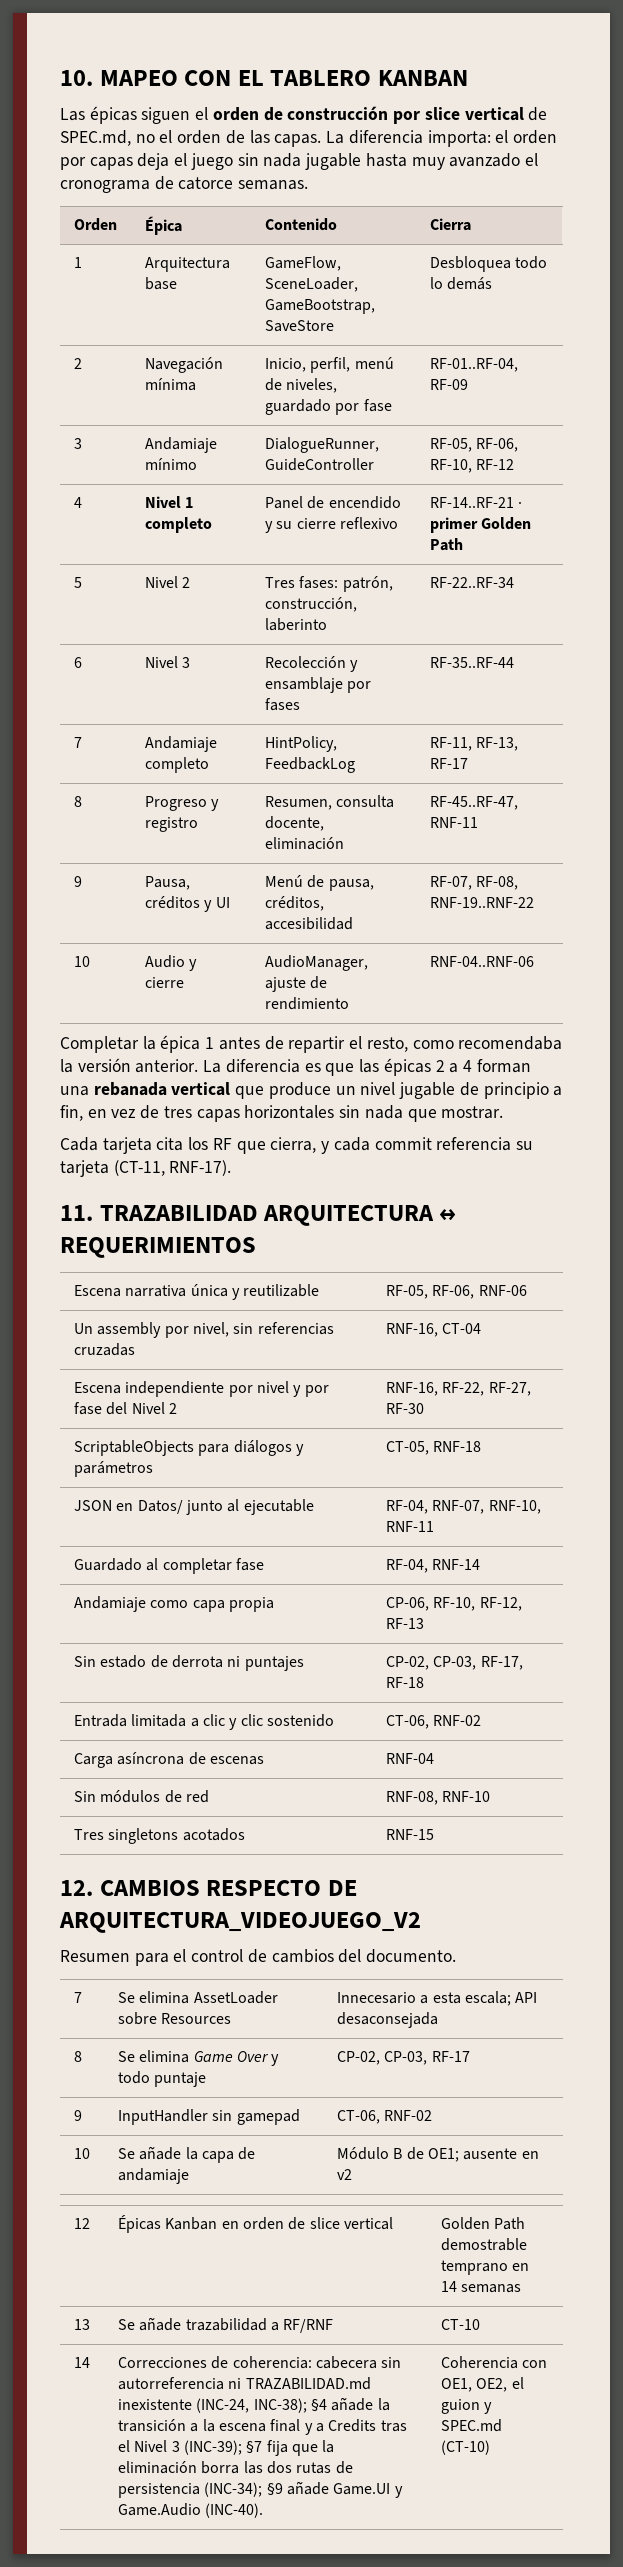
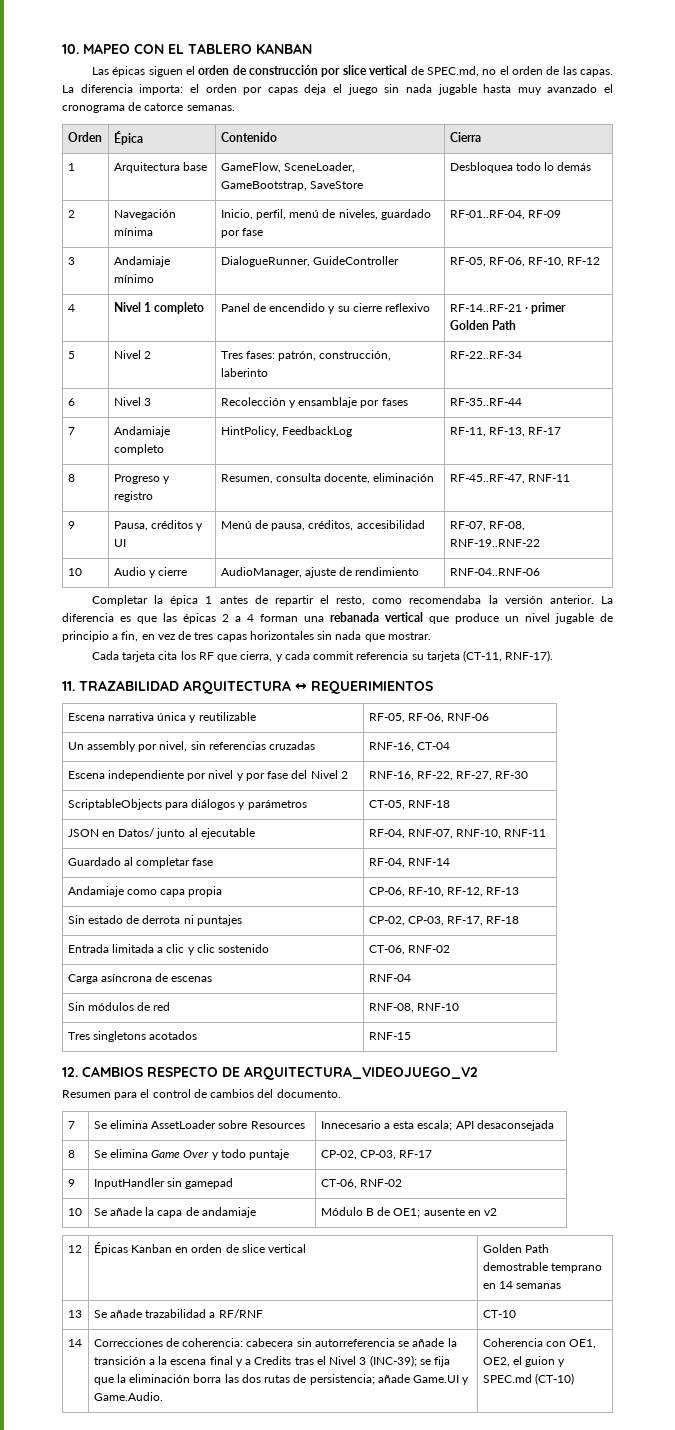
- Correcciones de coherencia: cabecera sin autorreferencia ni TRAZABILIDAD.md inexistente (INC-24, INC-38); §4 añade la transición a la escena final y a Credits tras el Nivel 3 (INC-39); §7 fija que la eliminación borra las dos rutas de persistencia (INC-34); §9 añade Game.UI y Game.Audio (INC-40).
+ Correcciones de coherencia: cabecera sin autorreferencia se añade la transición a la escena final y a Credits tras el Nivel 3 (INC-39); se fija que la eliminación borra las dos rutas de persistencia; añade Game.UI y Game.Audio.

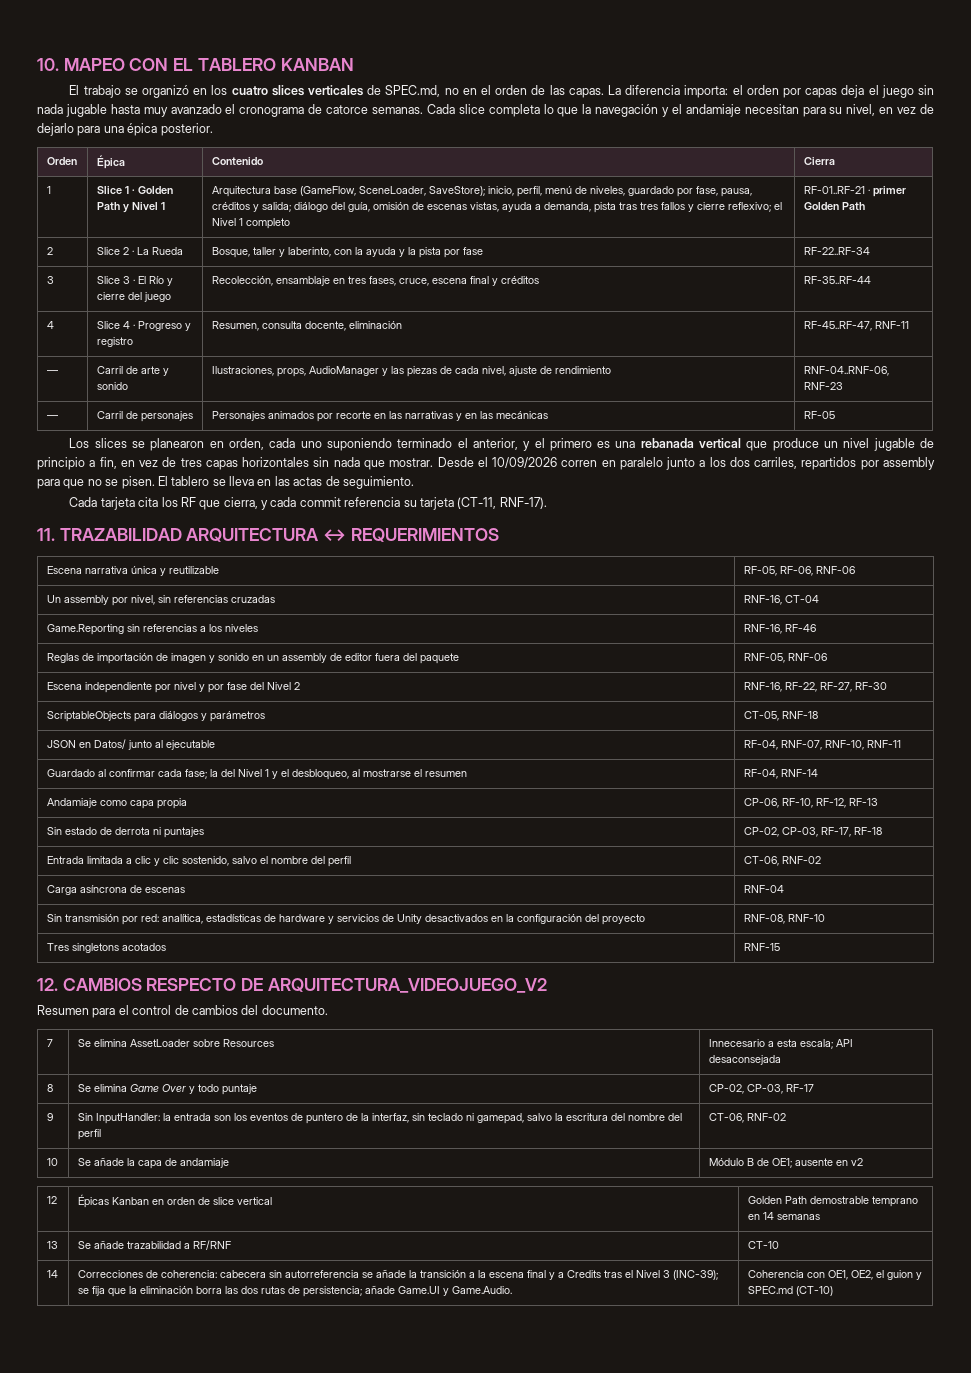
- Las épicas siguen el orden de construcción por slice vertical de SPEC.md, no el orden de las capas.
+ El trabajo se organizó en los cuatro slices verticales de SPEC.md, no en el orden de las capas.
+ Cada slice completa lo que la navegación y el andamiaje necesitan para su nivel, en vez de dejarlo para una épica posterior.
- Arquitectura base | GameFlow, SceneLoader, GameBootstrap, SaveStore | Desbloquea todo lo demás
- 2 | Navegación mínima | Inicio, perfil, menú de niveles, guardado por fase | RF-01..RF-04, RF-09
- 3 | Andamiaje mínimo | DialogueRunner, GuideController | RF-05, RF-06, RF-10, RF-12
- 4 | Nivel 1 completo | Panel de encendido y su cierre reflexivo | RF-14..RF-21 · primer Golden Path
+ Slice 1 · Golden Path y Nivel 1 | Arquitectura base (GameFlow, SceneLoader, SaveStore); inicio, perfil, menú de niveles, guardado por fase, pausa, créditos y salida; diálogo del guía, omisión de escenas vistas, ayuda a demanda, pista tras tres fallos y cierre reflexivo; el Nivel 1 completo | RF-01..RF-21 · primer Golden Path
- 5 | Nivel 2 | Tres fases: patrón, construcción, laberinto | RF-22..RF-34
+ 2 | Slice 2 · La Rueda | Bosque, taller y laberinto, con la ayuda y la pista por fase | RF-22..RF-34
- 6 | Nivel 3 | Recolección y ensamblaje por fases | RF-35..RF-44
- 7 | Andamiaje completo | HintPolicy, FeedbackLog | RF-11, RF-13, RF-17
- 8 | Progreso y registro | Resumen, consulta docente, eliminación | RF-45..RF-47, RNF-11
+ 3 | Slice 3 · El Río y cierre del juego | Recolección, ensamblaje en tres fases, cruce, escena final y créditos | RF-35..RF-44
+ 4 | Slice 4 · Progreso y registro | Resumen, consulta docente, eliminación | RF-45..RF-47, RNF-11
- 9 | Pausa, créditos y UI | Menú de pausa, créditos, accesibilidad | RF-07, RF-08, RNF-19..RNF-22
- 10 | Audio y cierre | AudioManager, ajuste de rendimiento | RNF-04..RNF-06
- Completar la épica 1 antes de repartir el resto, como recomendaba la versión anterior. La diferencia es que las épicas 2 a 4 forman una rebanada vertical que produce un nivel jugable de principio a fin, en vez de tres capas horizontales sin nada que mostrar.
+ — | Carril de arte y sonido | Ilustraciones, props, AudioManager y las piezas de cada nivel, ajuste de rendimiento | RNF-04..RNF-06, RNF-23
+ — | Carril de personajes | Personajes animados por recorte en las narrativas y en las mecánicas | RF-05
+ Los slices se planearon en orden, cada uno suponiendo terminado el anterior, y el primero es una rebanada vertical que produce un nivel jugable de principio a fin, en vez de tres capas horizontales sin nada que mostrar. Desde el 10/09/2026 corren en paralelo junto a los dos carriles, repartidos por assembly para que no se pisen. El tablero se lleva en las actas de seguimiento.
+ Game.Reporting sin referencias a los niveles | RNF-16, RF-46
+ Reglas de importación de imagen y sonido en un assembly de editor fuera del paquete | RNF-05, RNF-06
- Guardado al completar fase | RF-04, RNF-14
+ Guardado al confirmar cada fase; la del Nivel 1 y el desbloqueo, al mostrarse el resumen | RF-04, RNF-14
- Entrada limitada a clic y clic sostenido | CT-06, RNF-02
+ Entrada limitada a clic y clic sostenido, salvo el nombre del perfil | CT-06, RNF-02
- Sin módulos de red | RNF-08, RNF-10
+ Sin transmisión por red: analítica, estadísticas de hardware y servicios de Unity desactivados en la configuración del proyecto | RNF-08, RNF-10
- 9 | InputHandler sin gamepad | CT-06, RNF-02
+ 9 | Sin InputHandler: la entrada son los eventos de puntero de la interfaz, sin teclado ni gamepad, salvo la escritura del nombre del perfil | CT-06, RNF-02

